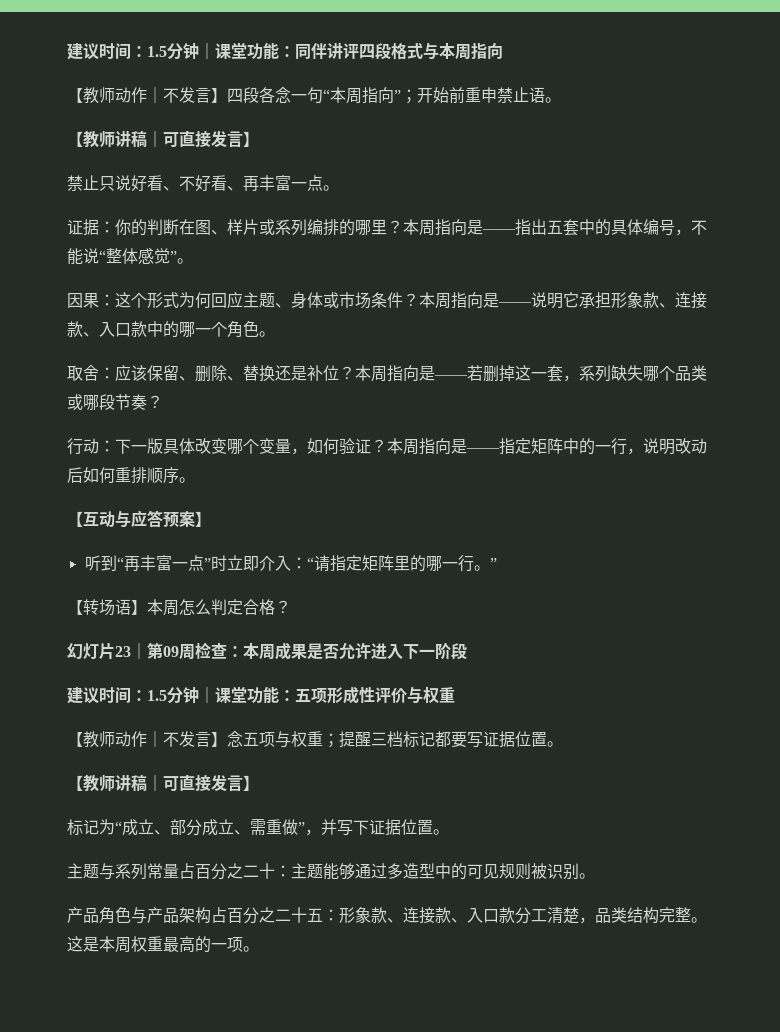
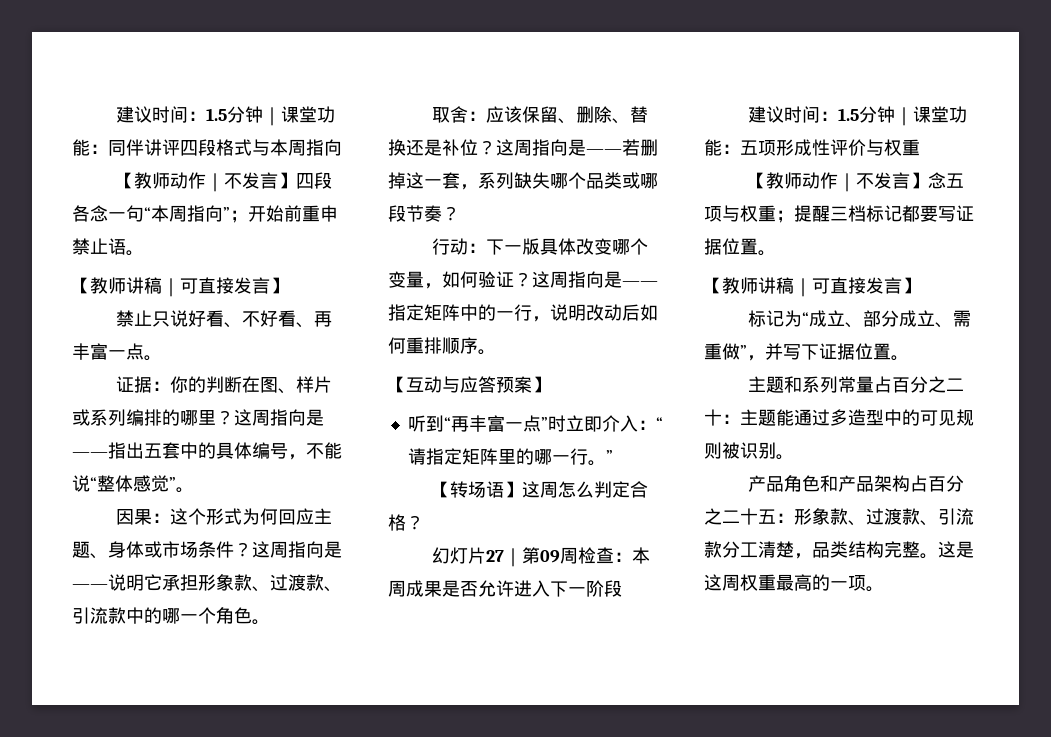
- 本周指向是——指出五套中的具体编号，不能说“整体感觉”。
+ 这周指向是——指出五套中的具体编号，不能说“整体感觉”。
- 本周指向是——说明它承担形象款、连接款、入口款中的哪一个角色。
+ 这周指向是——说明它承担形象款、过渡款、引流款中的哪一个角色。
- 本周指向是——若删掉这一套，系列缺失哪个品类或哪段节奏？
+ 这周指向是——若删掉这一套，系列缺失哪个品类或哪段节奏？
- 本周指向是——指定矩阵中的一行，说明改动后如何重排顺序。
+ 这周指向是——指定矩阵中的一行，说明改动后如何重排顺序。
- 【转场语】本周怎么判定合格？
+ 【转场语】这周怎么判定合格？
- 幻灯片23｜第09周检查：本周成果是否允许进入下一阶段
+ 幻灯片27｜第09周检查：本周成果是否允许进入下一阶段
- 主题与系列常量占百分之二十：主题能够通过多造型中的可见规则被识别。
+ 主题和系列常量占百分之二十：主题能通过多造型中的可见规则被识别。
- 产品角色与产品架构占百分之二十五：形象款、连接款、入口款分工清楚，品类结构完整。
+ 产品角色和产品架构占百分之二十五：形象款、过渡款、引流款分工清楚，品类结构完整。
- 这是本周权重最高的一项。
+ 这是这周权重最高的一项。

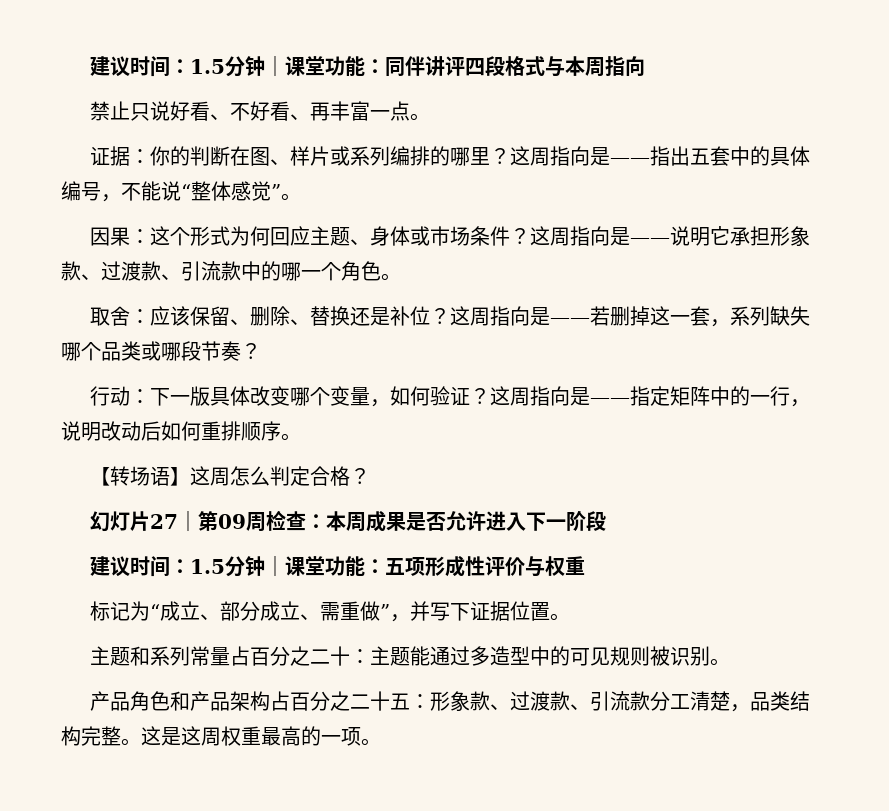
- 【教师动作｜不发言】四段各念一句“本周指向”；开始前重申禁止语。
- 【教师讲稿｜可直接发言】
- 【互动与应答预案】
- 听到“再丰富一点”时立即介入：“请指定矩阵里的哪一行。”
- 【教师动作｜不发言】念五项与权重；提醒三档标记都要写证据位置。
- 【教师讲稿｜可直接发言】

